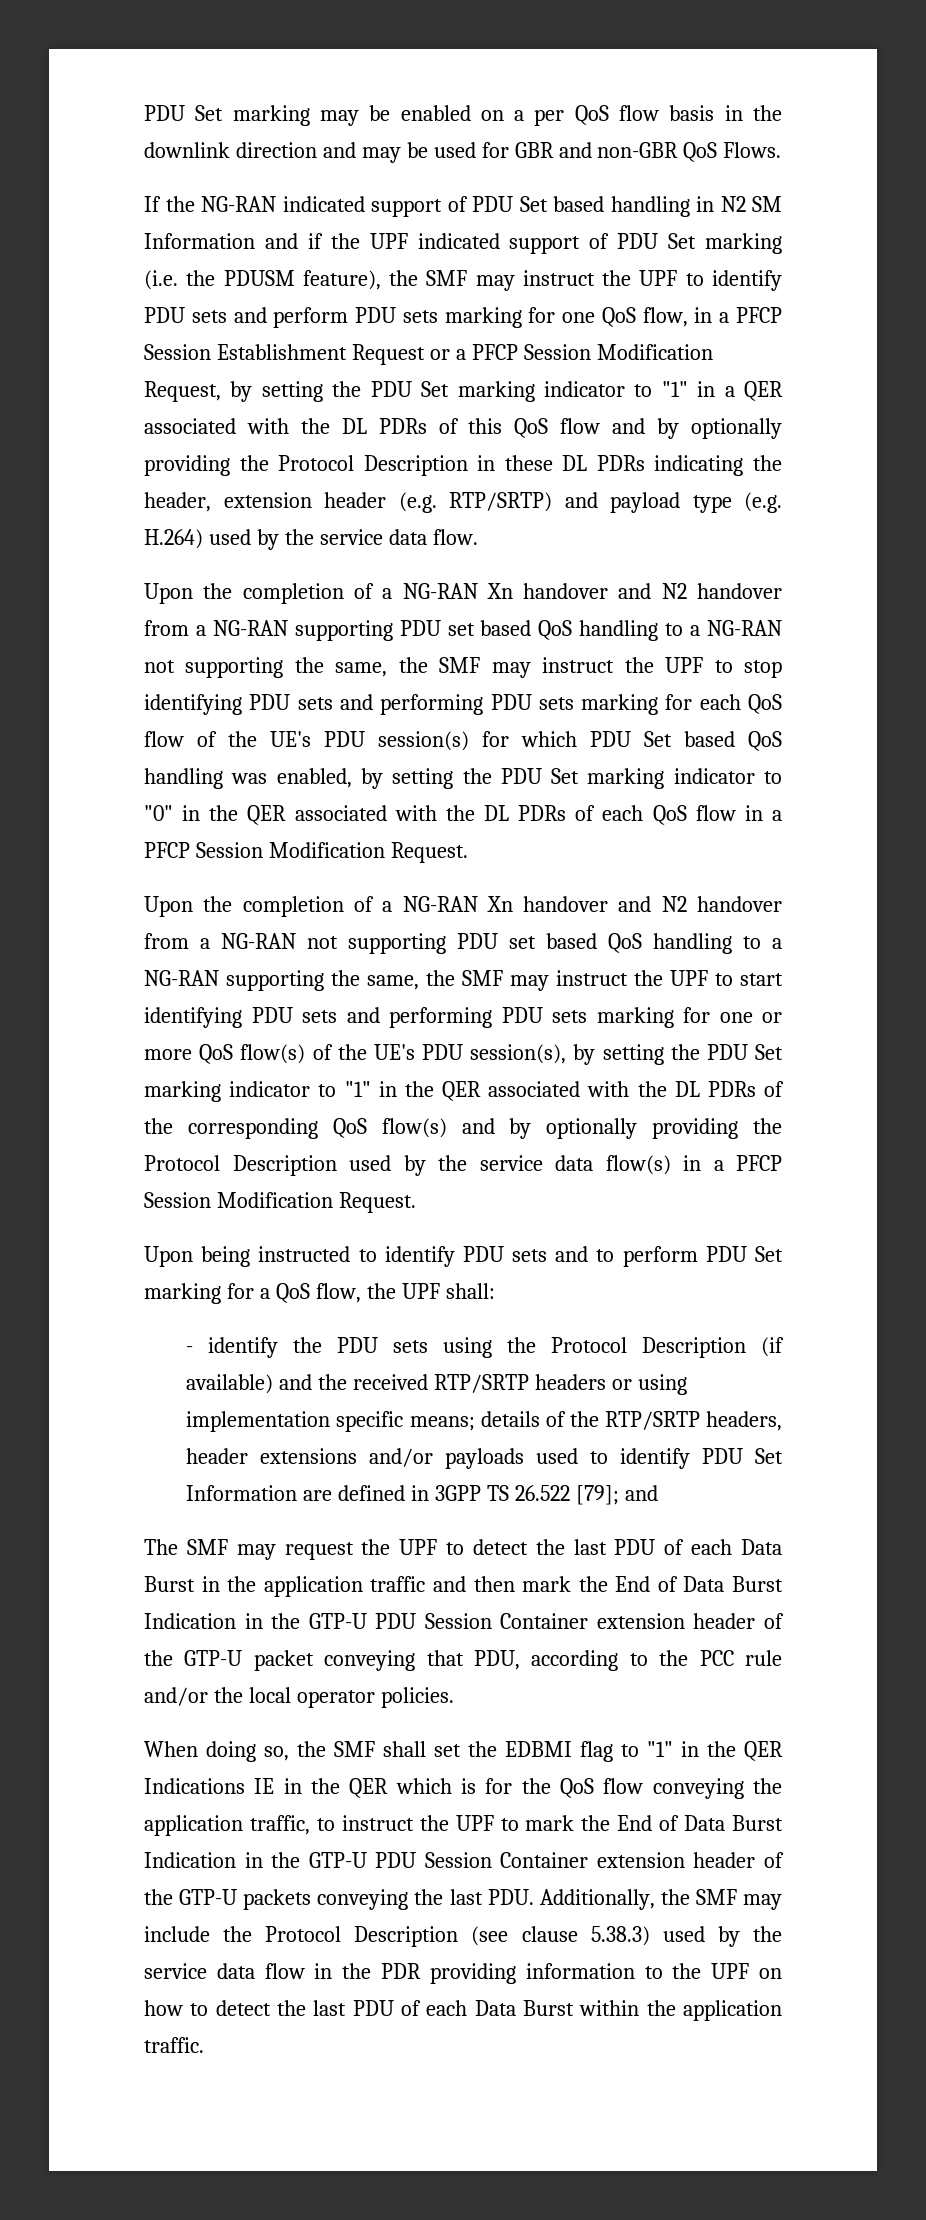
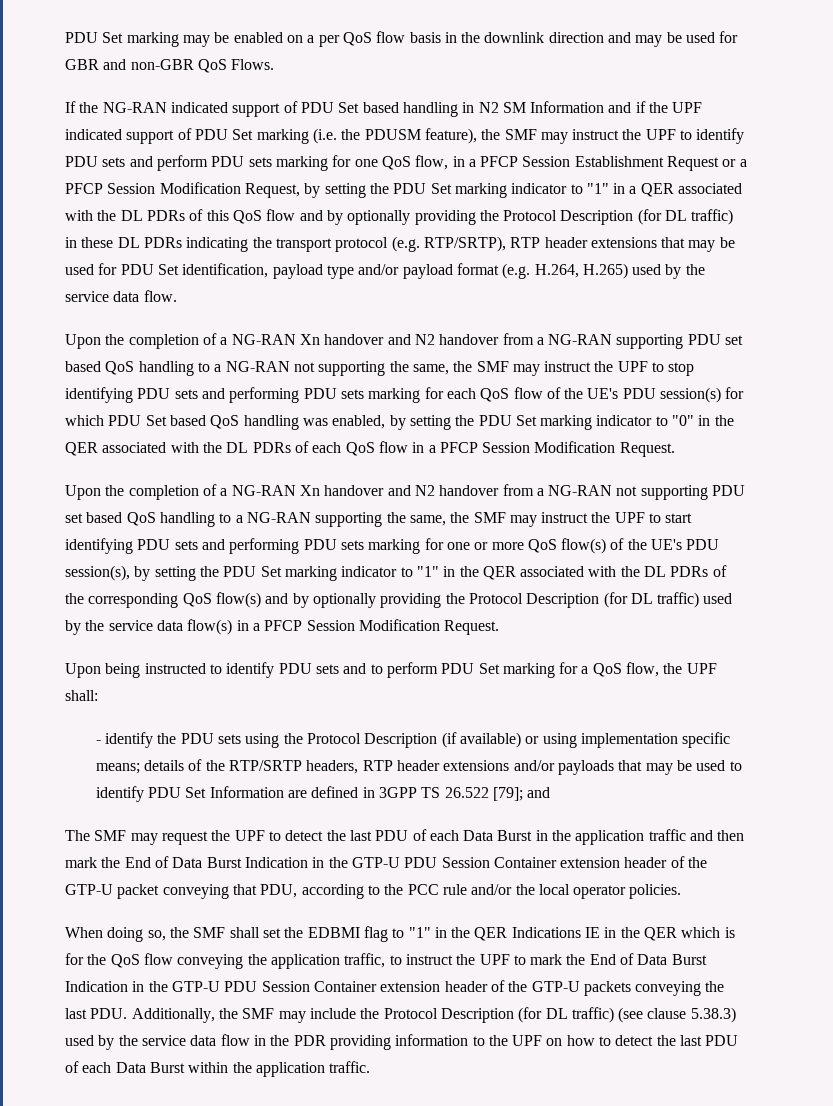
- If the NG-RAN indicated support of PDU Set based handling in N2 SM Information and if the UPF indicated support of PDU Set marking (i.e. the PDUSM feature), the SMF may instruct the UPF to identify PDU sets and perform PDU sets marking for one QoS flow, in a PFCP Session Establishment Request or a PFCP Session Modification Request, by setting the PDU Set marking indicator to "1" in a QER associated with the DL PDRs of this QoS flow and by optionally providing the Protocol Description in these DL PDRs indicating the header, extension header (e.g. RTP/SRTP) and payload type (e.g. H.264) used by the service data flow.
+ If the NG-RAN indicated support of PDU Set based handling in N2 SM Information and if the UPF indicated support of PDU Set marking (i.e. the PDUSM feature), the SMF may instruct the UPF to identify PDU sets and perform PDU sets marking for one QoS flow, in a PFCP Session Establishment Request or a PFCP Session Modification Request, by setting the PDU Set marking indicator to "1" in a QER associated with the DL PDRs of this QoS flow and by optionally providing the Protocol Description (for DL traffic) in these DL PDRs indicating the transport protocol (e.g. RTP/SRTP), RTP header extensions that may be used for PDU Set identification, payload type and/or payload format (e.g. H.264, H.265) used by the service data flow.
- Upon the completion of a NG-RAN Xn handover and N2 handover from a NG-RAN not supporting PDU set based QoS handling to a NG-RAN supporting the same, the SMF may instruct the UPF to start identifying PDU sets and performing PDU sets marking for one or more QoS flow(s) of the UE's PDU session(s), by setting the PDU Set marking indicator to "1" in the QER associated with the DL PDRs of the corresponding QoS flow(s) and by optionally providing the Protocol Description used by the service data flow(s) in a PFCP Session Modification Request.
+ Upon the completion of a NG-RAN Xn handover and N2 handover from a NG-RAN not supporting PDU set based QoS handling to a NG-RAN supporting the same, the SMF may instruct the UPF to start identifying PDU sets and performing PDU sets marking for one or more QoS flow(s) of the UE's PDU session(s), by setting the PDU Set marking indicator to "1" in the QER associated with the DL PDRs of the corresponding QoS flow(s) and by optionally providing the Protocol Description (for DL traffic) used by the service data flow(s) in a PFCP Session Modification Request.
- - identify the PDU sets using the Protocol Description (if available) and the received RTP/SRTP headers or using implementation specific means; details of the RTP/SRTP headers, header extensions and/or payloads used to identify PDU Set Information are defined in 3GPP TS 26.522 [79]; and
+ - identify the PDU sets using the Protocol Description (if available) or using implementation specific means; details of the RTP/SRTP headers, RTP header extensions and/or payloads that may be used to identify PDU Set Information are defined in 3GPP TS 26.522 [79]; and
- When doing so, the SMF shall set the EDBMI flag to "1" in the QER Indications IE in the QER which is for the QoS flow conveying the application traffic, to instruct the UPF to mark the End of Data Burst Indication in the GTP-U PDU Session Container extension header of the GTP-U packets conveying the last PDU. Additionally, the SMF may include the Protocol Description (see clause 5.38.3) used by the service data flow in the PDR providing information to the UPF on how to detect the last PDU of each Data Burst within the application traffic.
+ When doing so, the SMF shall set the EDBMI flag to "1" in the QER Indications IE in the QER which is for the QoS flow conveying the application traffic, to instruct the UPF to mark the End of Data Burst Indication in the GTP-U PDU Session Container extension header of the GTP-U packets conveying the last PDU. Additionally, the SMF may include the Protocol Description (for DL traffic) (see clause 5.38.3) used by the service data flow in the PDR providing information to the UPF on how to detect the last PDU of each Data Burst within the application traffic.

